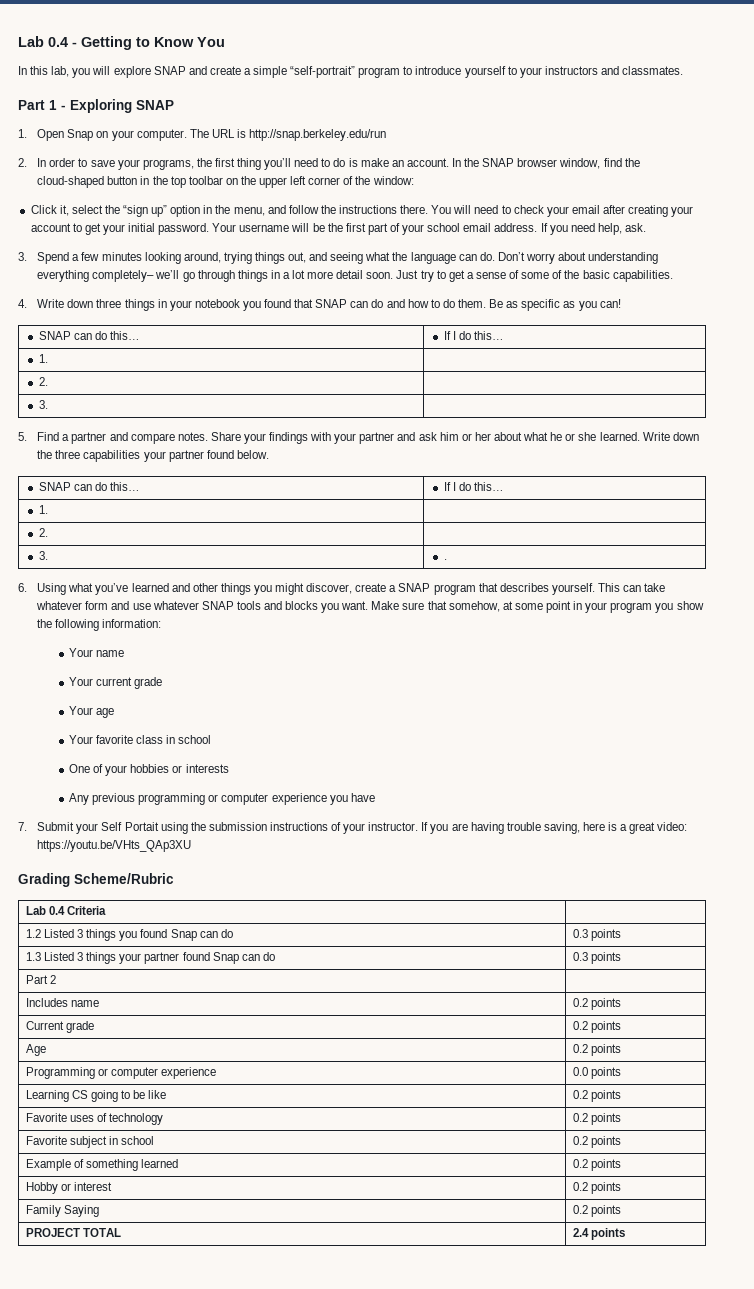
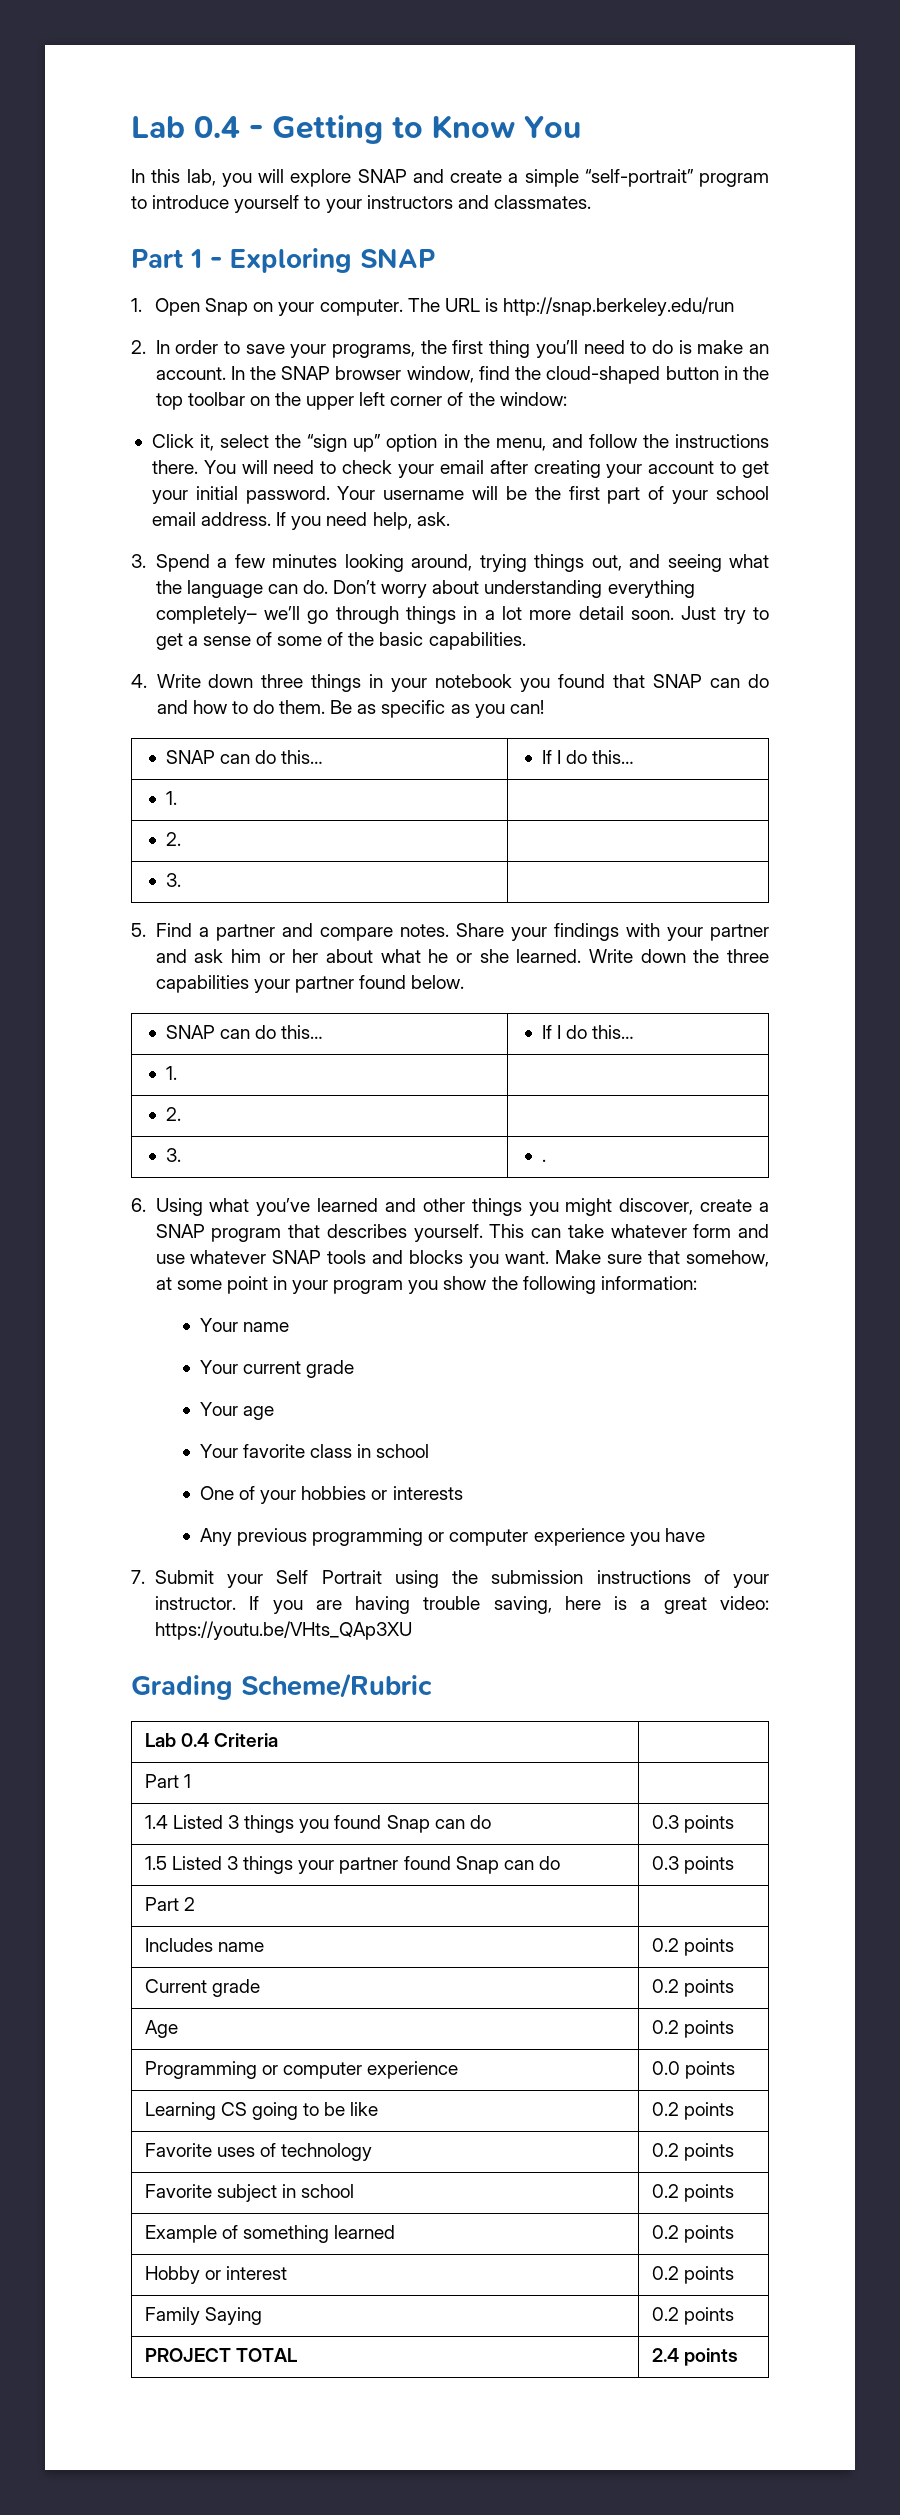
- 7. Submit your Self Portait using the submission instructions of your instructor.
+ 7. Submit your Self Portrait using the submission instructions of your instructor.
- 1.2 Listed 3 things you found Snap can do | 0.3 points
+ Part 1 |
+ 1.4 Listed 3 things you found Snap can do | 0.3 points
- 1.3 Listed 3 things your partner found Snap can do | 0.3 points
+ 1.5 Listed 3 things your partner found Snap can do | 0.3 points

